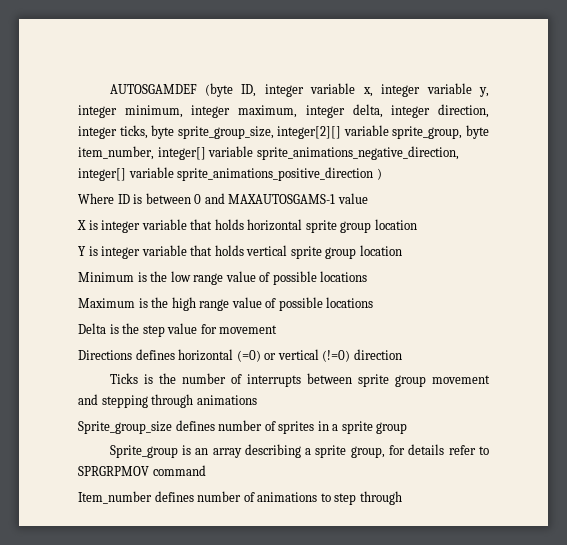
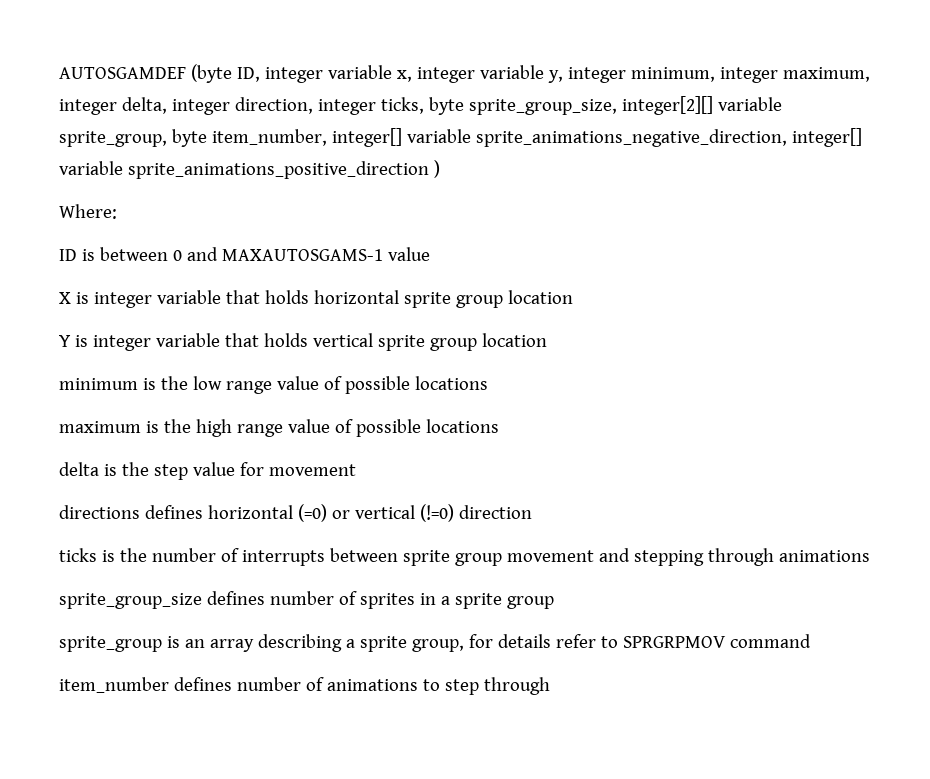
- Where ID is between 0 and MAXAUTOSGAMS-1 value
+ Where:
+ ID is between 0 and MAXAUTOSGAMS-1 value
- Minimum is the low range value of possible locations
+ minimum is the low range value of possible locations
- Maximum is the high range value of possible locations
+ maximum is the high range value of possible locations
- Delta is the step value for movement
+ delta is the step value for movement
- Directions defines horizontal (=0) or vertical (!=0) direction
+ directions defines horizontal (=0) or vertical (!=0) direction
- Ticks is the number of interrupts between sprite group movement and stepping through animations
+ ticks is the number of interrupts between sprite group movement and stepping through animations
- Sprite_group_size defines number of sprites in a sprite group
+ sprite_group_size defines number of sprites in a sprite group
- Sprite_group is an array describing a sprite group, for details refer to SPRGRPMOV command
+ sprite_group is an array describing a sprite group, for details refer to SPRGRPMOV command
- Item_number defines number of animations to step through
+ item_number defines number of animations to step through

